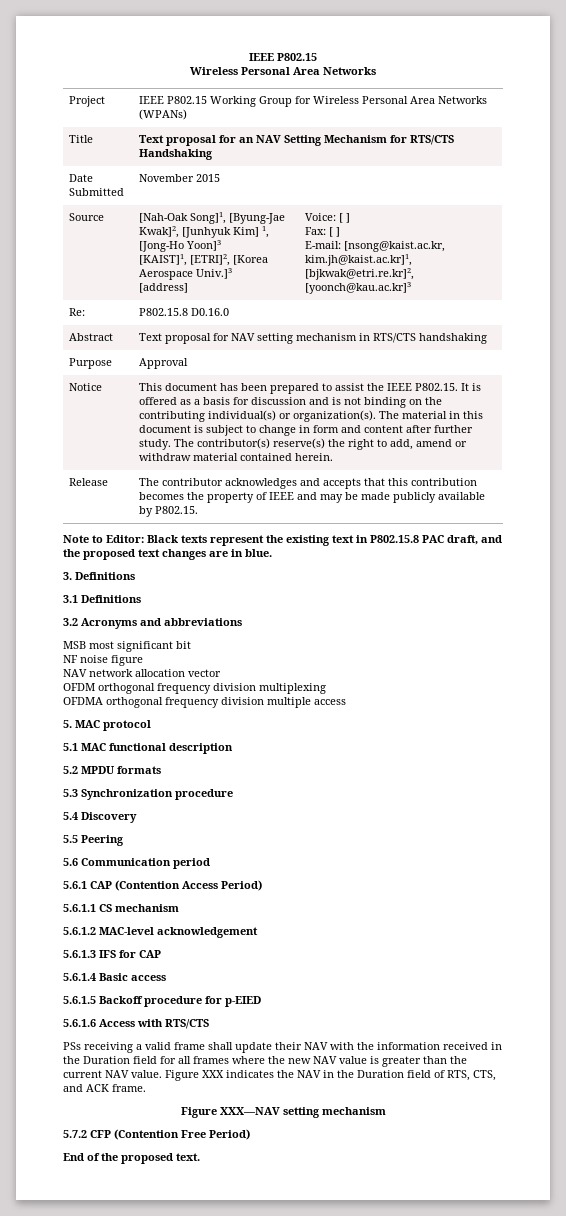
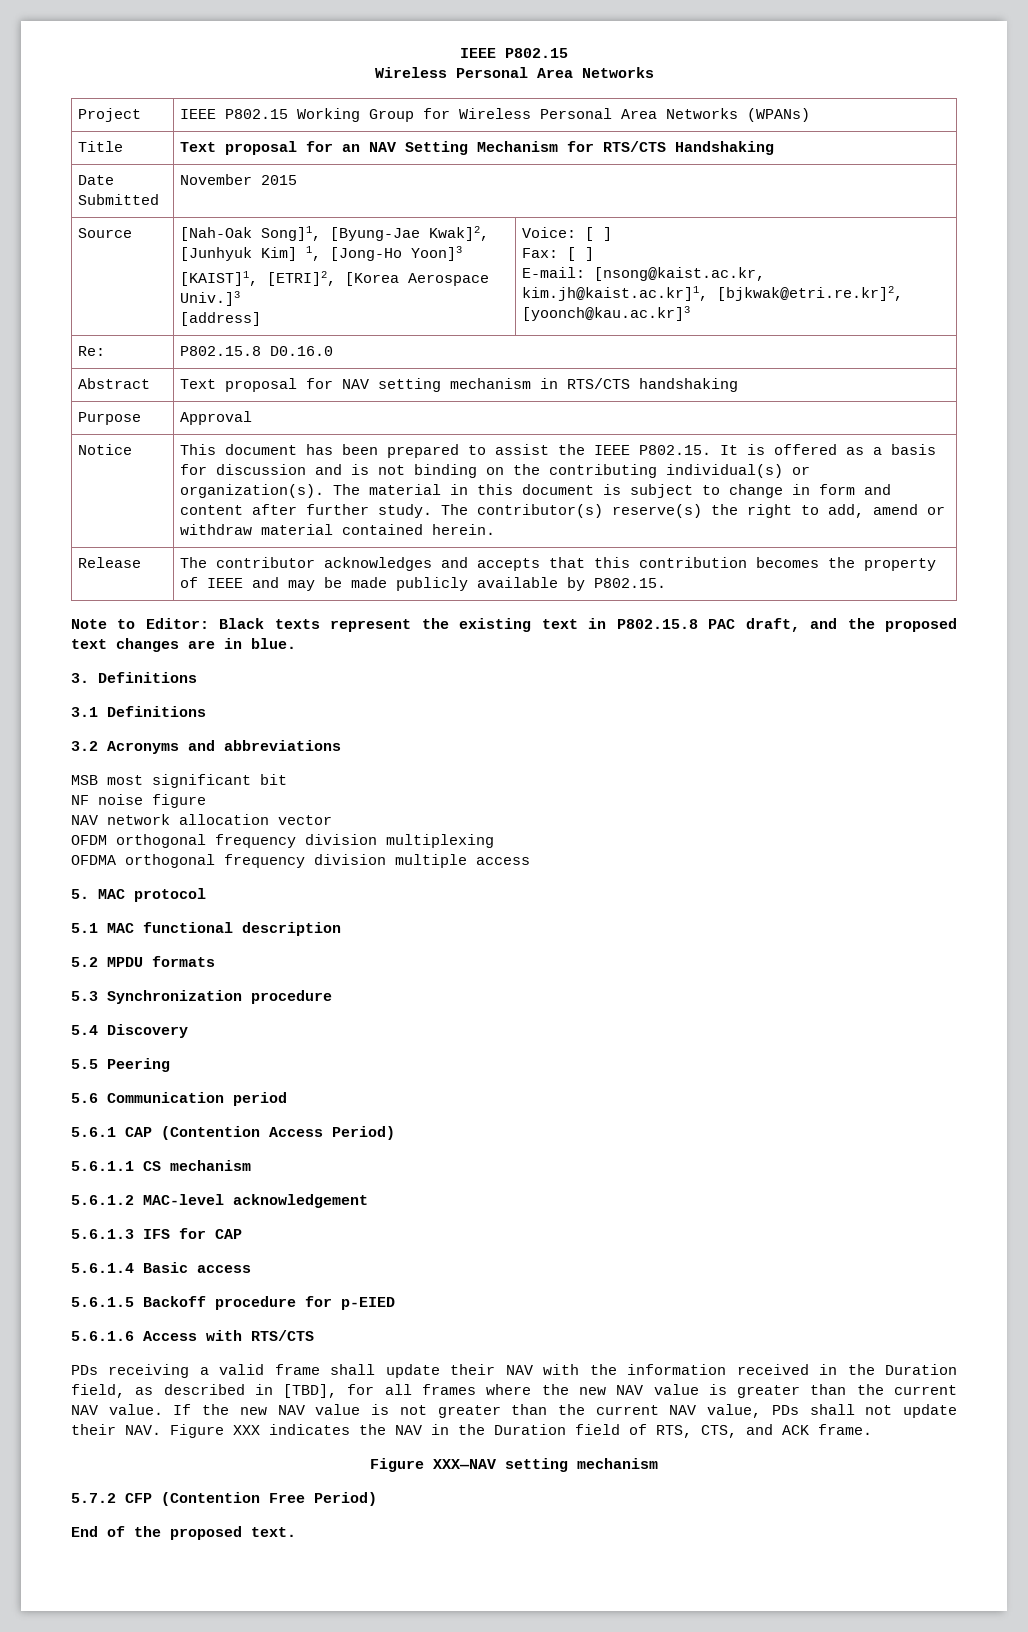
- PSs receiving a valid frame shall update their NAV with the information received in the Duration field for all frames where the new NAV value is greater than the current NAV value.
+ PDs receiving a valid frame shall update their NAV with the information received in the Duration field, as described in [TBD], for all frames where the new NAV value is greater than the current NAV value.
- Figure XXX indicates the NAV in the Duration field of RTS, CTS, and ACK frame.
+ If the new NAV value is not greater than the current NAV value, PDs shall not update their NAV. Figure XXX indicates the NAV in the Duration field of RTS, CTS, and ACK frame.

